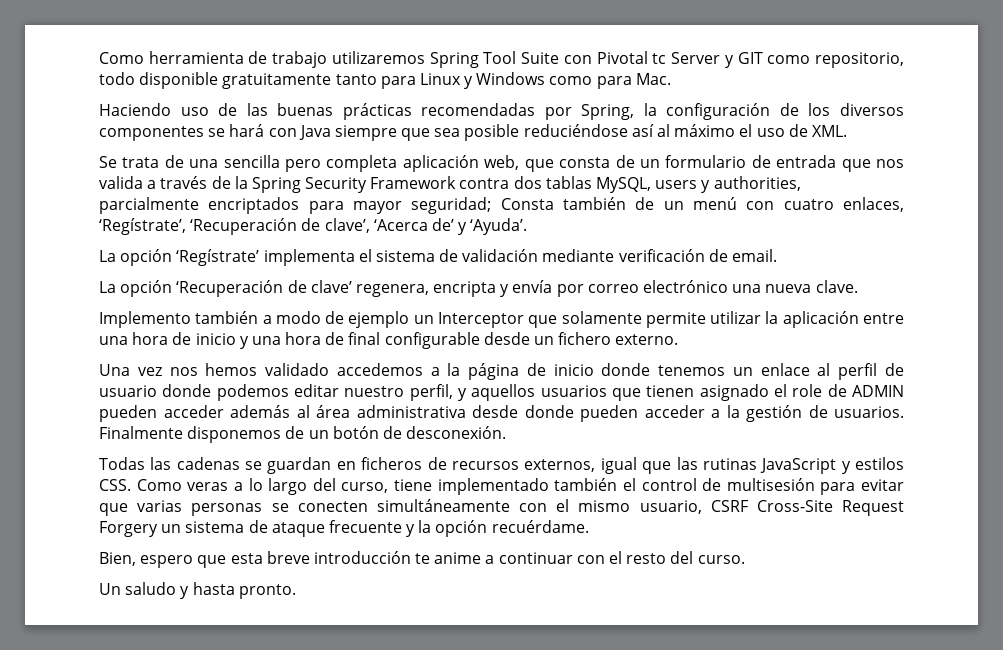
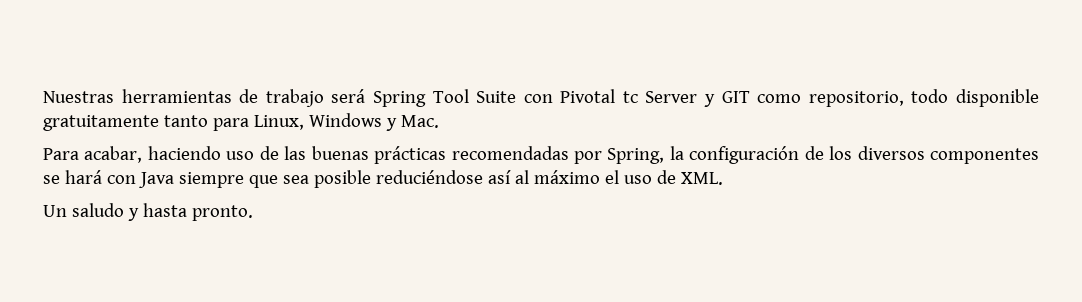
- Como herramienta de trabajo utilizaremos Spring Tool Suite con Pivotal tc Server y GIT como repositorio, todo disponible gratuitamente tanto para Linux y Windows como para Mac.
- Haciendo uso de las buenas prácticas recomendadas por Spring, la configuración de los diversos componentes se hará con Java siempre que sea posible reduciéndose así al máximo el uso de XML.
+ Nuestras herramientas de trabajo será Spring Tool Suite con Pivotal tc Server y GIT como repositorio, todo disponible gratuitamente tanto para Linux, Windows y Mac.
+ Para acabar, haciendo uso de las buenas prácticas recomendadas por Spring, la configuración de los diversos componentes se hará con Java siempre que sea posible reduciéndose así al máximo el uso de XML.
- Se trata de una sencilla pero completa aplicación web, que consta de un formulario de entrada que nos valida a través de la Spring Security Framework contra dos tablas MySQL, users y authorities, parcialmente encriptados para mayor seguridad; Consta también de un menú con cuatro enlaces, ‘Regístrate’, ‘Recuperación de clave’, ‘Acerca de’ y ‘Ayuda’.
- La opción ‘Regístrate’ implementa el sistema de validación mediante verificación de email.
- La opción ‘Recuperación de clave’ regenera, encripta y envía por correo electrónico una nueva clave.
- Implemento también a modo de ejemplo un Interceptor que solamente permite utilizar la aplicación entre una hora de inicio y una hora de final configurable desde un fichero externo.
- Una vez nos hemos validado accedemos a la página de inicio donde tenemos un enlace al perfil de usuario donde podemos editar nuestro perfil, y aquellos usuarios que tienen asignado el role de ADMIN pueden acceder además al área administrativa desde donde pueden acceder a la gestión de usuarios. Finalmente disponemos de un botón de desconexión.
- Todas las cadenas se guardan en ficheros de recursos externos, igual que las rutinas JavaScript y estilos CSS. Como veras a lo largo del curso, tiene implementado también el control de multisesión para evitar que varias personas se conecten simultáneamente con el mismo usuario, CSRF Cross-Site Request Forgery un sistema de ataque frecuente y la opción recuérdame.
- Bien, espero que esta breve introducción te anime a continuar con el resto del curso.

